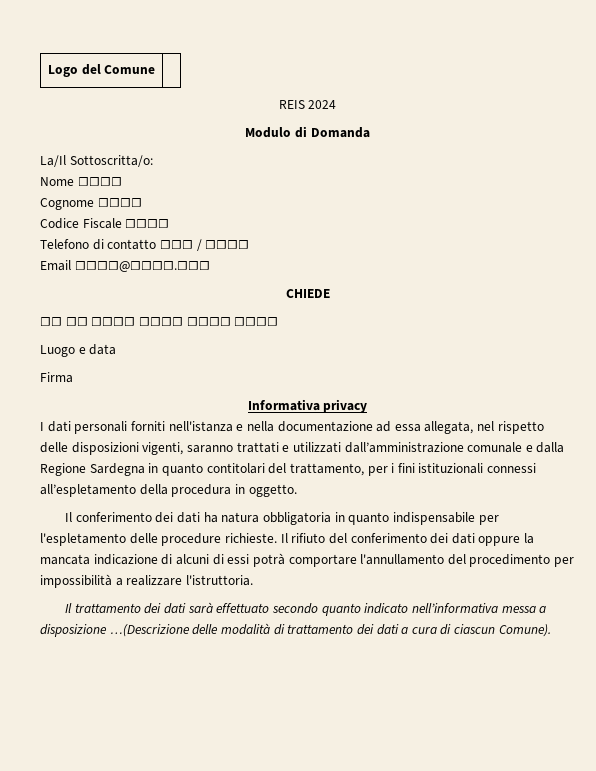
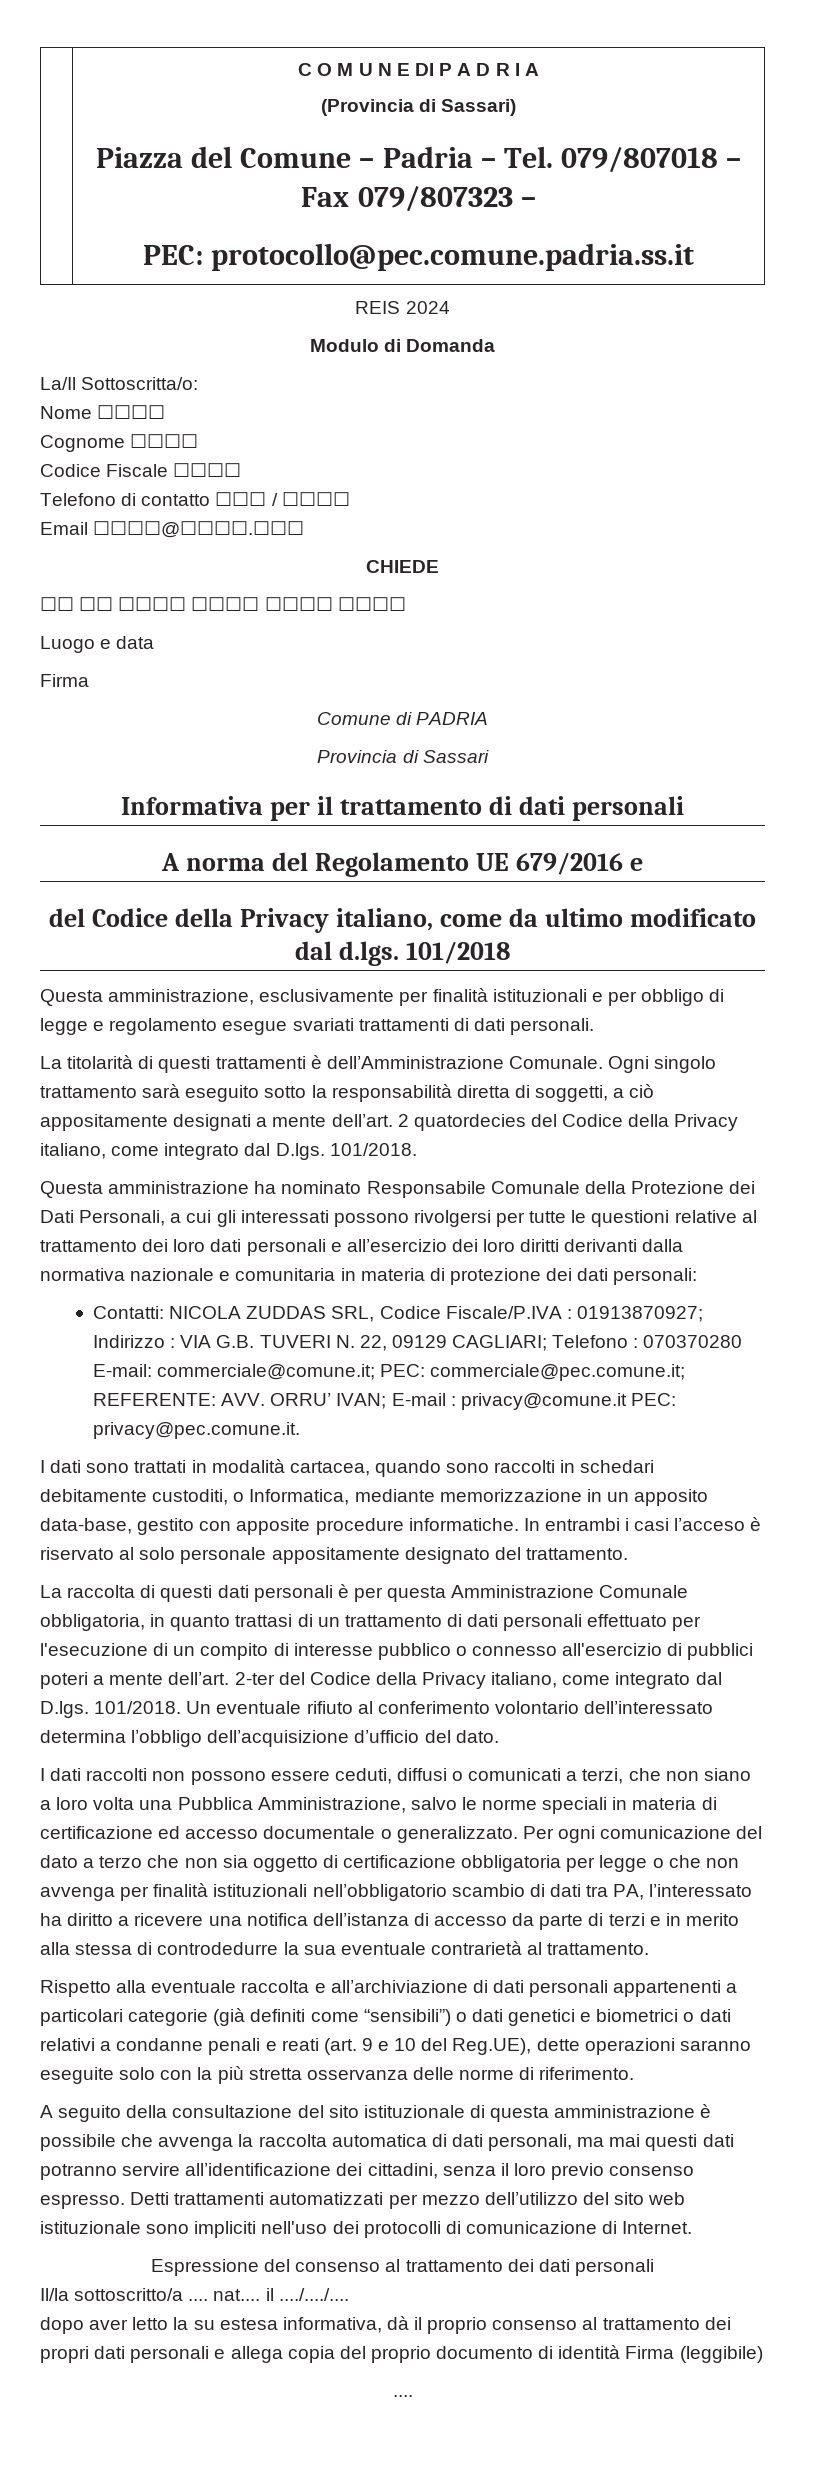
- Logo del Comune |
+ | C O M U N E DI P A D R I A
+ (Provincia di Sassari)
+ Piazza del Comune – Padria – Tel. 079/807018 – Fax 079/807323 –
+ PEC: protocollo@pec.comune.padria.ss.it
- Informativa privacy
- I dati personali forniti nell'istanza e nella documentazione ad essa allegata, nel rispetto delle disposizioni vigenti, saranno trattati e utilizzati dall’amministrazione comunale e dalla Regione Sardegna in quanto contitolari del trattamento, per i fini istituzionali connessi all’espletamento della procedura in oggetto.
- Il conferimento dei dati ha natura obbligatoria in quanto indispensabile per l'espletamento delle procedure richieste. Il rifiuto del conferimento dei dati oppure la mancata indicazione di alcuni di essi potrà comportare l'annullamento del procedimento per impossibilità a realizzare l'istruttoria.
- Il trattamento dei dati sarà effettuato secondo quanto indicato nell’informativa messa a disposizione …(Descrizione delle modalità di trattamento dei dati a cura di ciascun Comune).
+ Comune di PADRIA
+ Provincia di Sassari
+ Informativa per il trattamento di dati personali
+ A norma del Regolamento UE 679/2016 e
+ del Codice della Privacy italiano, come da ultimo modificato dal d.lgs. 101/2018
+ Questa amministrazione, esclusivamente per finalità istituzionali e per obbligo di legge e regolamento esegue svariati trattamenti di dati personali.
+ La titolarità di questi trattamenti è dell’Amministrazione Comunale. Ogni singolo trattamento sarà eseguito sotto la responsabilità diretta di soggetti, a ciò appositamente designati a mente dell’art. 2 quatordecies del Codice della Privacy italiano, come integrato dal D.lgs. 101/2018.
+ Questa amministrazione ha nominato Responsabile Comunale della Protezione dei Dati Personali, a cui gli interessati possono rivolgersi per tutte le questioni relative al trattamento dei loro dati personali e all’esercizio dei loro diritti derivanti dalla normativa nazionale e comunitaria in materia di protezione dei dati personali:
+ Contatti: NICOLA ZUDDAS SRL, Codice Fiscale/P.IVA : 01913870927; Indirizzo : VIA G.B. TUVERI N. 22, 09129 CAGLIARI; Telefono : 070370280 E-mail: commerciale@comune.it; PEC: commerciale@pec.comune.it; REFERENTE: AVV. ORRU’ IVAN; E-mail : privacy@comune.it PEC: privacy@pec.comune.it.
+ I dati sono trattati in modalità cartacea, quando sono raccolti in schedari debitamente custoditi, o Informatica, mediante memorizzazione in un apposito data-base, gestito con apposite procedure informatiche. In entrambi i casi l’acceso è riservato al solo personale appositamente designato del trattamento.
+ La raccolta di questi dati personali è per questa Amministrazione Comunale obbligatoria, in quanto trattasi di un trattamento di dati personali effettuato per l'esecuzione di un compito di interesse pubblico o connesso all'esercizio di pubblici poteri a mente dell’art. 2-ter del Codice della Privacy italiano, come integrato dal D.lgs. 101/2018. Un eventuale rifiuto al conferimento volontario dell’interessato determina l’obbligo dell’acquisizione d’ufficio del dato.
+ I dati raccolti non possono essere ceduti, diffusi o comunicati a terzi, che non siano a loro volta una Pubblica Amministrazione, salvo le norme speciali in materia di certificazione ed accesso documentale o generalizzato. Per ogni comunicazione del dato a terzo che non sia oggetto di certificazione obbligatoria per legge o che non avvenga per finalità istituzionali nell’obbligatorio scambio di dati tra PA, l’interessato ha diritto a ricevere una notifica dell’istanza di accesso da parte di terzi e in merito alla stessa di controdedurre la sua eventuale contrarietà al trattamento.
+ Rispetto alla eventuale raccolta e all’archiviazione di dati personali appartenenti a particolari categorie (già definiti come “sensibili”) o dati genetici e biometrici o dati relativi a condanne penali e reati (art. 9 e 10 del Reg.UE), dette operazioni saranno eseguite solo con la più stretta osservanza delle norme di riferimento.
+ A seguito della consultazione del sito istituzionale di questa amministrazione è possibile che avvenga la raccolta automatica di dati personali, ma mai questi dati potranno servire all’identificazione dei cittadini, senza il loro previo consenso espresso. Detti trattamenti automatizzati per mezzo dell’utilizzo del sito web istituzionale sono impliciti nell'uso dei protocolli di comunicazione di Internet.
+ Espressione del consenso al trattamento dei dati personali
+ Il/la sottoscritto/a .... nat.... il ..../..../....
+ dopo aver letto la su estesa informativa, dà il proprio consenso al trattamento dei propri dati personali e allega copia del proprio documento di identità Firma (leggibile)
+ ....

